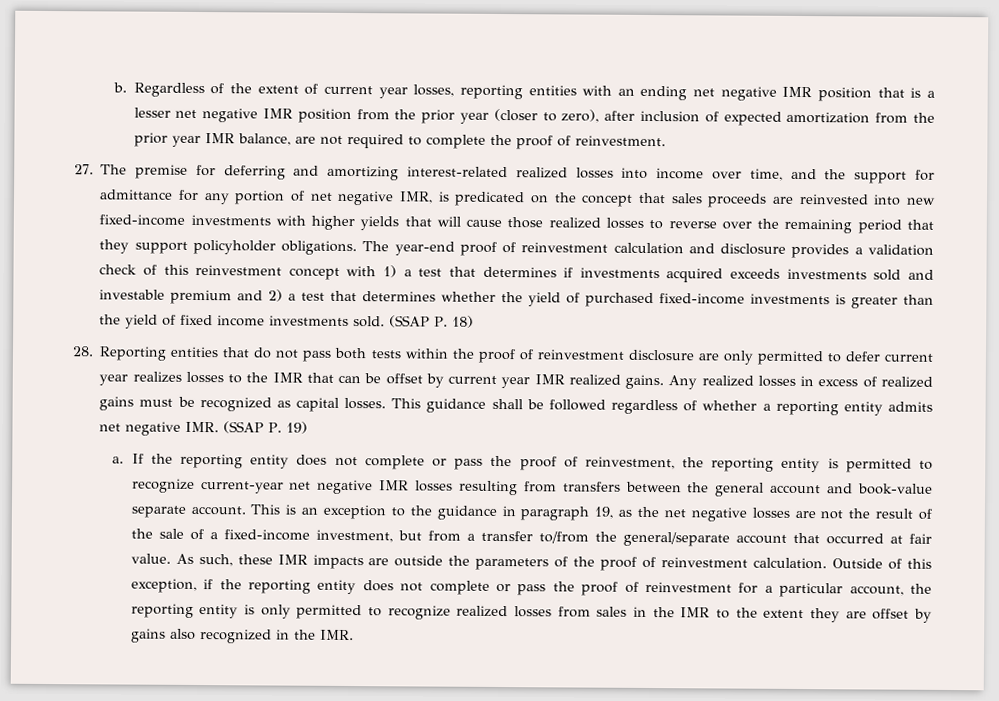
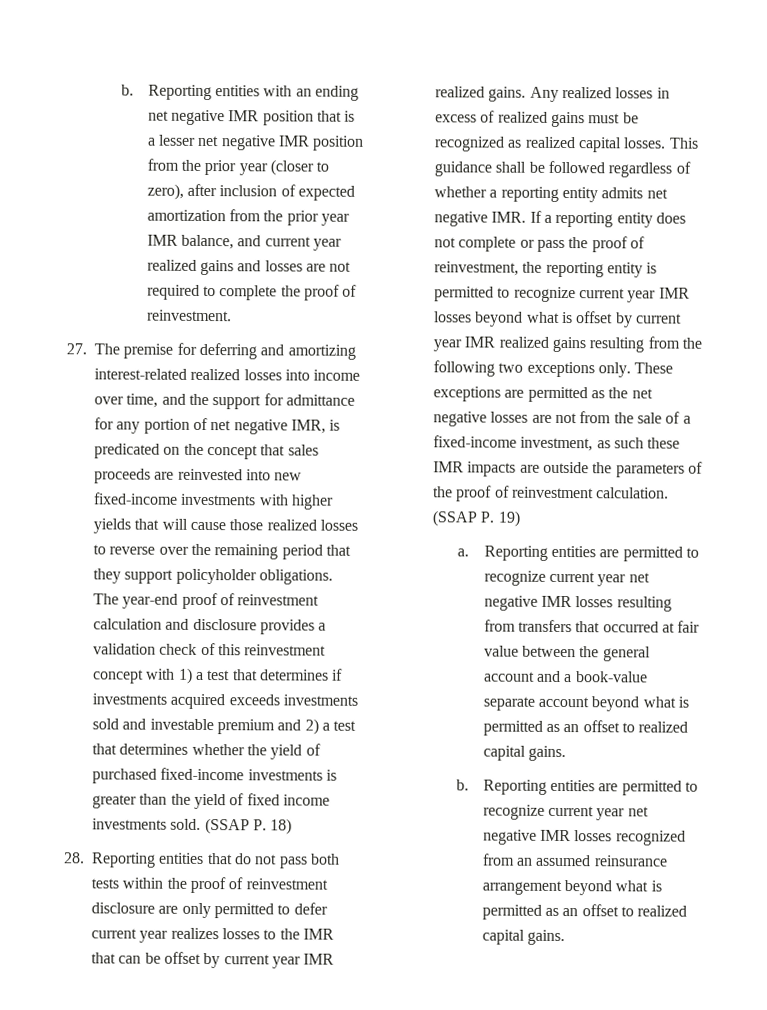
- b. Regardless of the extent of current year losses, reporting entities with an ending net negative IMR position that is a lesser net negative IMR position from the prior year (closer to zero), after inclusion of expected amortization from the prior year IMR balance, are not required to complete the proof of reinvestment.
+ b. Reporting entities with an ending net negative IMR position that is a lesser net negative IMR position from the prior year (closer to zero), after inclusion of expected amortization from the prior year IMR balance, and current year realized gains and losses are not required to complete the proof of reinvestment.
- Any realized losses in excess of realized gains must be recognized as capital losses.
+ Any realized losses in excess of realized gains must be recognized as realized capital losses.
- This guidance shall be followed regardless of whether a reporting entity admits net negative IMR. (SSAP P. 19)
- a. If the reporting entity does not complete or pass the proof of reinvestment, the reporting entity is permitted to recognize current-year net negative IMR losses resulting from transfers between the general account and book-value separate account. This is an exception to the guidance in paragraph 19, as the net negative losses are not the result of the sale of a fixed-income investment, but from a transfer to/from the general/separate account that occurred at fair value. As such, these IMR impacts are outside the parameters of the proof of reinvestment calculation.
+ This guidance shall be followed regardless of whether a reporting entity admits net negative IMR. If a reporting entity does not complete or pass the proof of reinvestment, the reporting entity is permitted to recognize current year IMR losses beyond what is offset by current year IMR realized gains resulting from the following two exceptions only. These exceptions are permitted as the net negative losses are not from the sale of a fixed-income investment, as such these IMR impacts are outside the parameters of the proof of reinvestment calculation.
- Outside of this exception, if the reporting entity does not complete or pass the proof of reinvestment for a particular account, the reporting entity is only permitted to recognize realized losses from sales in the IMR to the extent they are offset by gains also recognized in the IMR.
+ (SSAP P. 19)
+ a. Reporting entities are permitted to recognize current year net negative IMR losses resulting from transfers that occurred at fair value between the general account and a book-value separate account beyond what is permitted as an offset to realized capital gains.
+ b. Reporting entities are permitted to recognize current year net negative IMR losses recognized from an assumed reinsurance arrangement beyond what is permitted as an offset to realized capital gains.

